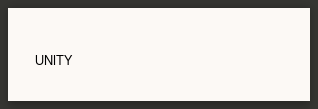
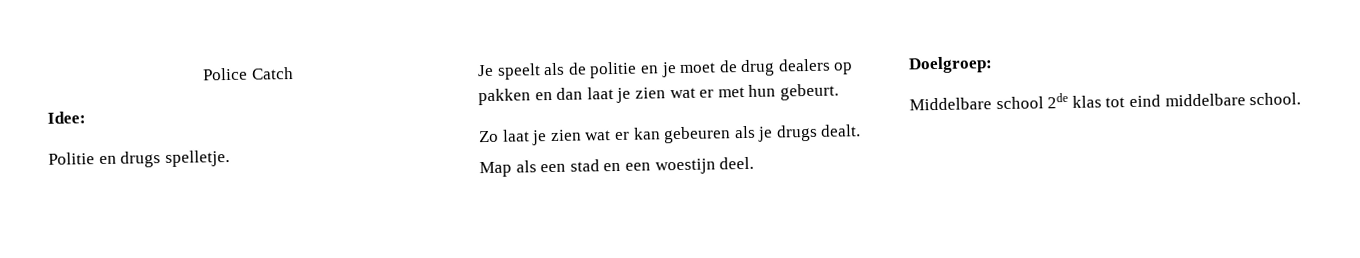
- UNITY
+ Police Catch
+ Idee:
+ Politie en drugs spelletje.
+ Je speelt als de politie en je moet de drug dealers op pakken en dan laat je zien wat er met hun gebeurt.
+ Zo laat je zien wat er kan gebeuren als je drugs dealt.
+ Map als een stad en een woestijn deel.
+ Doelgroep:
+ Middelbare school 2de klas tot eind middelbare school.

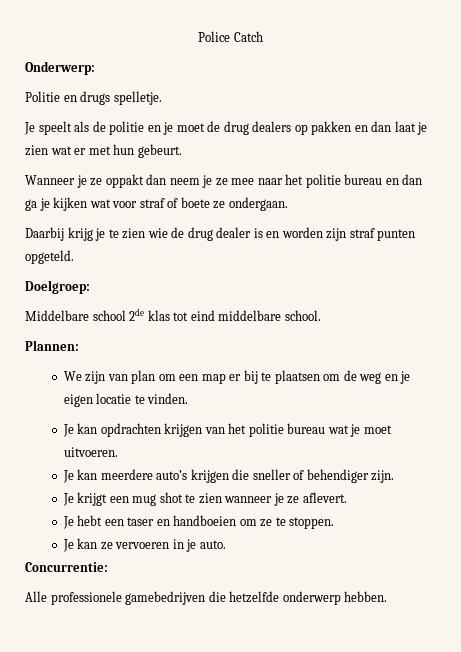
- Idee:
+ Onderwerp:
- Zo laat je zien wat er kan gebeuren als je drugs dealt.
- Map als een stad en een woestijn deel.
+ Wanneer je ze oppakt dan neem je ze mee naar het politie bureau en dan ga je kijken wat voor straf of boete ze ondergaan.
+ Daarbij krijg je te zien wie de drug dealer is en worden zijn straf punten opgeteld.
+ Plannen:
+ We zijn van plan om een map er bij te plaatsen om de weg en je eigen locatie te vinden.
+ Je kan opdrachten krijgen van het politie bureau wat je moet uitvoeren.
+ Je kan meerdere auto’s krijgen die sneller of behendiger zijn.
+ Je krijgt een mug shot te zien wanneer je ze aflevert.
+ Je hebt een taser en handboeien om ze te stoppen.
+ Je kan ze vervoeren in je auto.
+ Concurrentie:
+ Alle professionele gamebedrijven die hetzelfde onderwerp hebben.

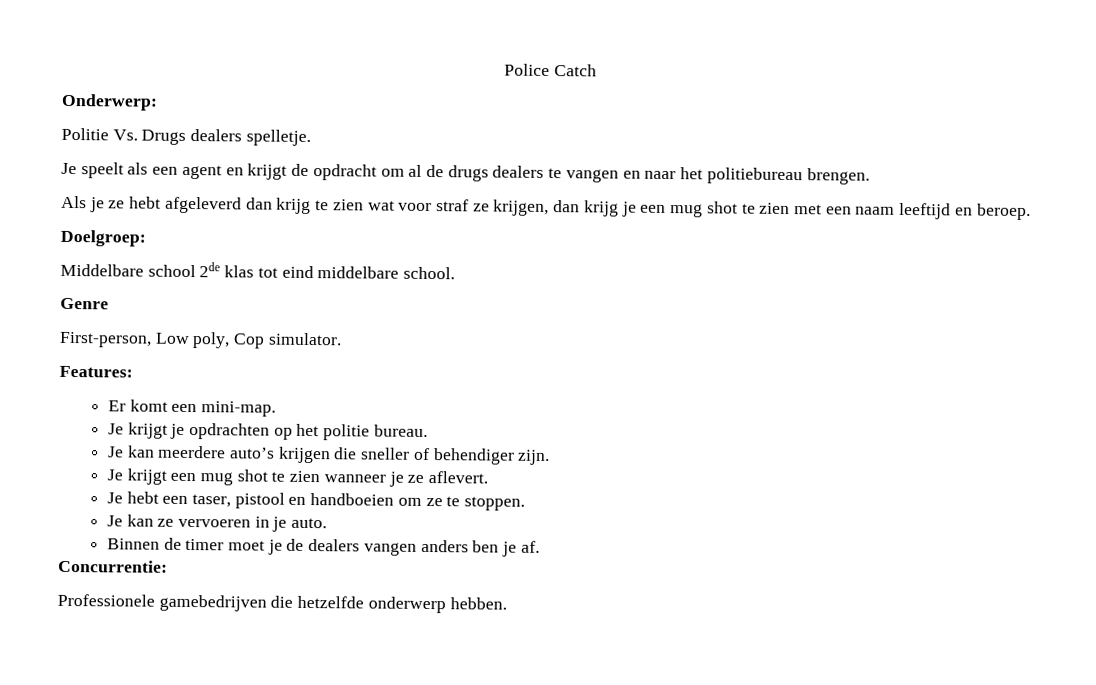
- Politie en drugs spelletje.
+ Politie Vs. Drugs dealers spelletje.
- Je speelt als de politie en je moet de drug dealers op pakken en dan laat je zien wat er met hun gebeurt.
- Wanneer je ze oppakt dan neem je ze mee naar het politie bureau en dan ga je kijken wat voor straf of boete ze ondergaan.
- Daarbij krijg je te zien wie de drug dealer is en worden zijn straf punten opgeteld.
+ Je speelt als een agent en krijgt de opdracht om al de drugs dealers te vangen en naar het politiebureau brengen.
+ Als je ze hebt afgeleverd dan krijg te zien wat voor straf ze krijgen, dan krijg je een mug shot te zien met een naam leeftijd en beroep.
- Plannen:
- We zijn van plan om een map er bij te plaatsen om de weg en je eigen locatie te vinden.
- Je kan opdrachten krijgen van het politie bureau wat je moet uitvoeren.
+ Genre
+ First-person, Low poly, Cop simulator.
+ Features:
+ Er komt een mini-map.
+ Je krijgt je opdrachten op het politie bureau.
- Je hebt een taser en handboeien om ze te stoppen.
+ Je hebt een taser, pistool en handboeien om ze te stoppen.
+ Binnen de timer moet je de dealers vangen anders ben je af.
- Alle professionele gamebedrijven die hetzelfde onderwerp hebben.
+ Professionele gamebedrijven die hetzelfde onderwerp hebben.

